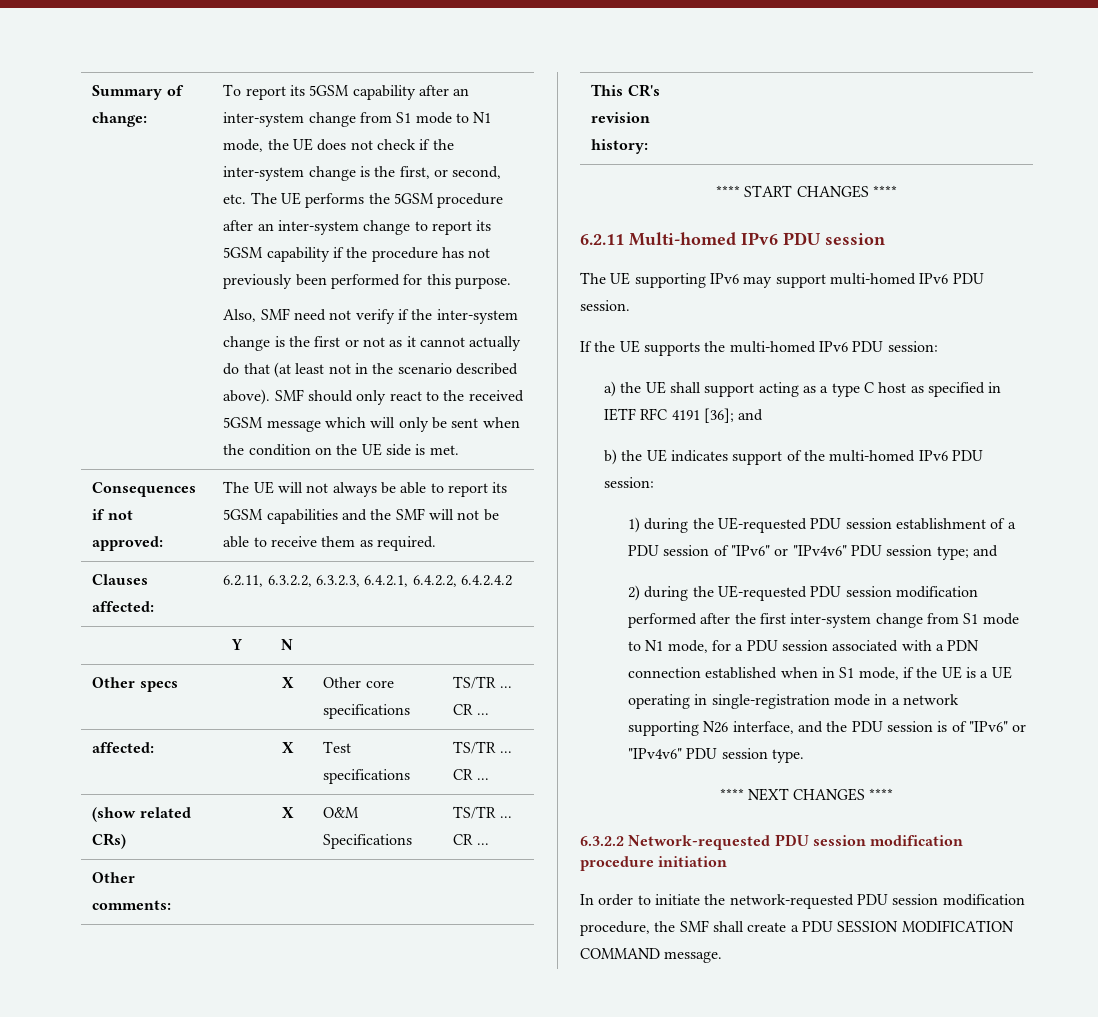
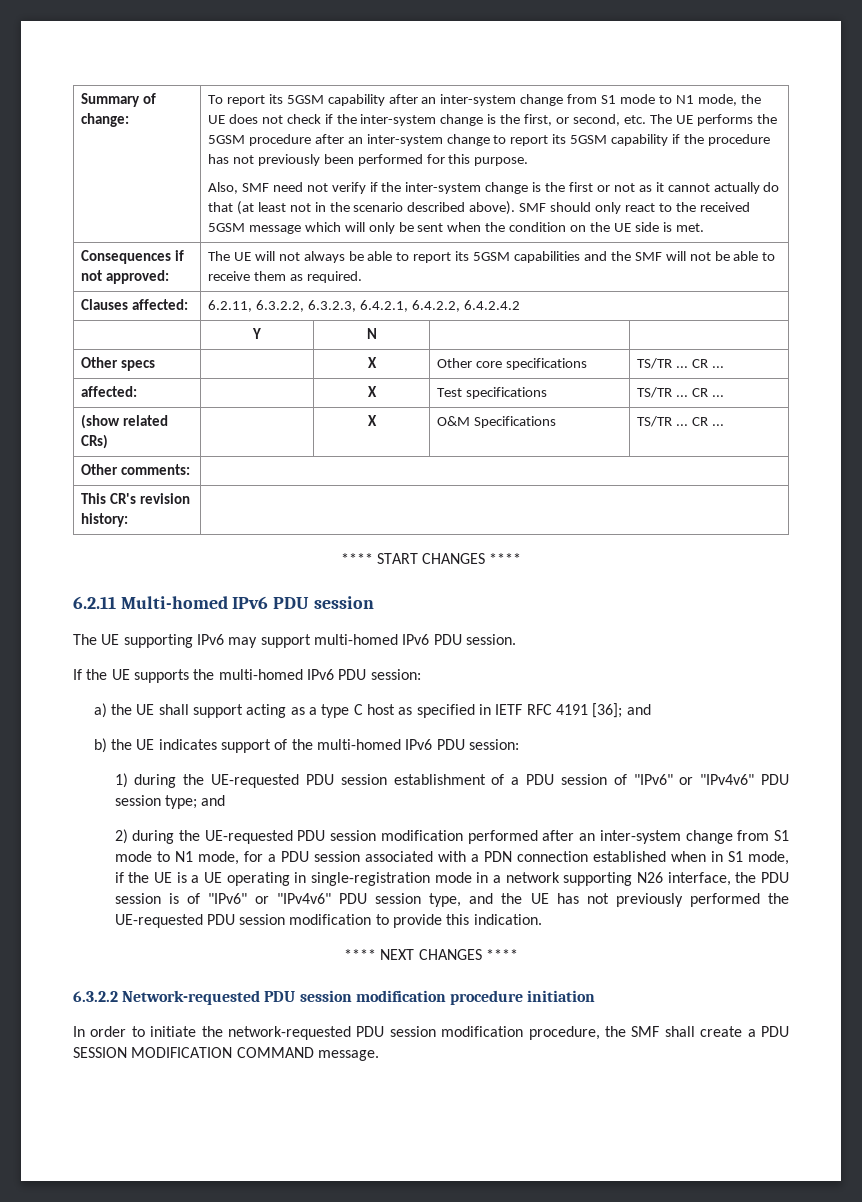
- 2) during the UE-requested PDU session modification performed after the first inter-system change from S1 mode to N1 mode, for a PDU session associated with a PDN connection established when in S1 mode, if the UE is a UE operating in single-registration mode in a network supporting N26 interface, and the PDU session is of "IPv6" or "IPv4v6" PDU session type.
+ 2) during the UE-requested PDU session modification performed after an inter-system change from S1 mode to N1 mode, for a PDU session associated with a PDN connection established when in S1 mode, if the UE is a UE operating in single-registration mode in a network supporting N26 interface, the PDU session is of "IPv6" or "IPv4v6" PDU session type, and the UE has not previously performed the UE-requested PDU session modification to provide this indication.

